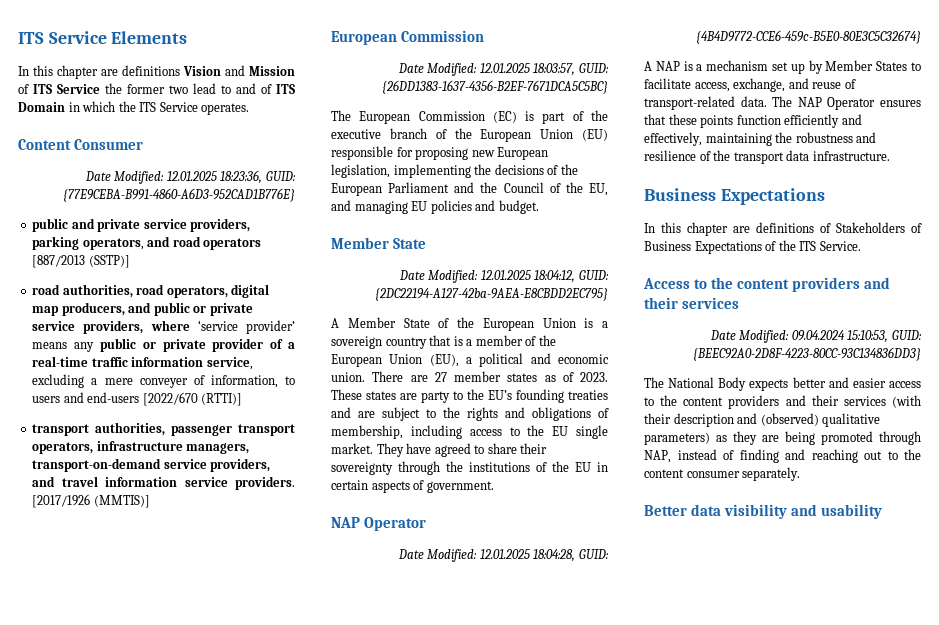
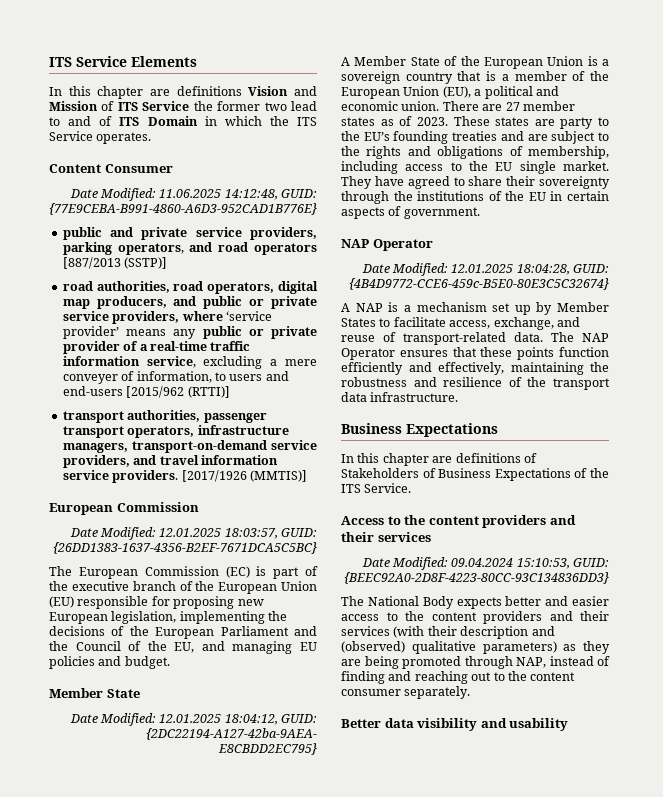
- Date Modified: 12.01.2025 18:23:36, GUID: {77E9CEBA-B991-4860-A6D3-952CAD1B776E}
+ Date Modified: 11.06.2025 14:12:48, GUID: {77E9CEBA-B991-4860-A6D3-952CAD1B776E}
- road authorities, road operators, digital map producers, and public or private service providers, where ‘service provider’ means any public or private provider of a real-time traffic information service, excluding a mere conveyer of information, to users and end-users [2022/670 (RTTI)]
+ road authorities, road operators, digital map producers, and public or private service providers, where ‘service provider’ means any public or private provider of a real-time traffic information service, excluding a mere conveyer of information, to users and end-users [2015/962 (RTTI)]

